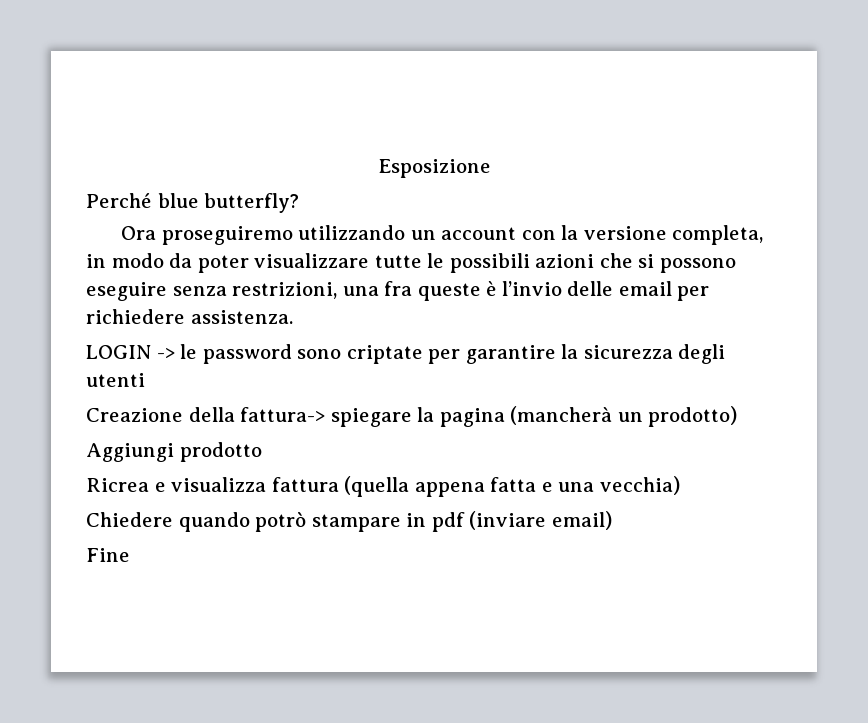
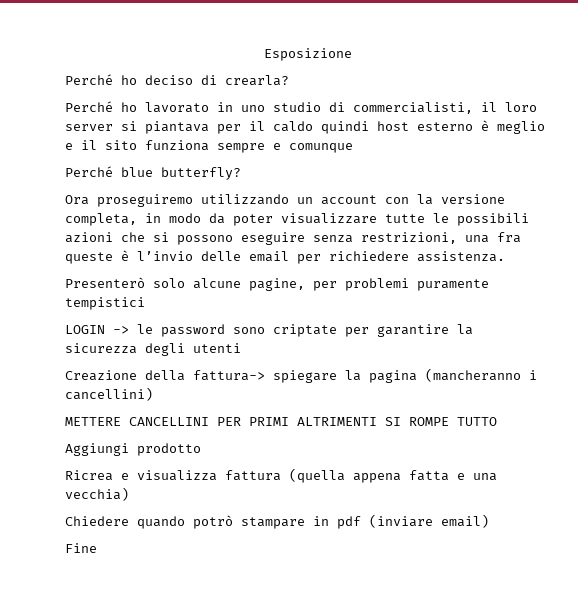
+ Perché ho deciso di crearla?
+ Perché ho lavorato in uno studio di commercialisti, il loro server si piantava per il caldo quindi host esterno è meglio e il sito funziona sempre e comunque
+ Presenterò solo alcune pagine, per problemi puramente tempistici
- Creazione della fattura-> spiegare la pagina (mancherà un prodotto)
+ Creazione della fattura-> spiegare la pagina (mancheranno i cancellini)
+ METTERE CANCELLINI PER PRIMI ALTRIMENTI SI ROMPE TUTTO

